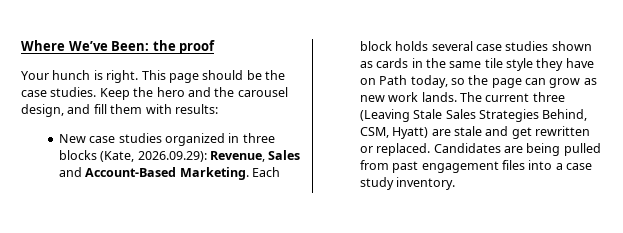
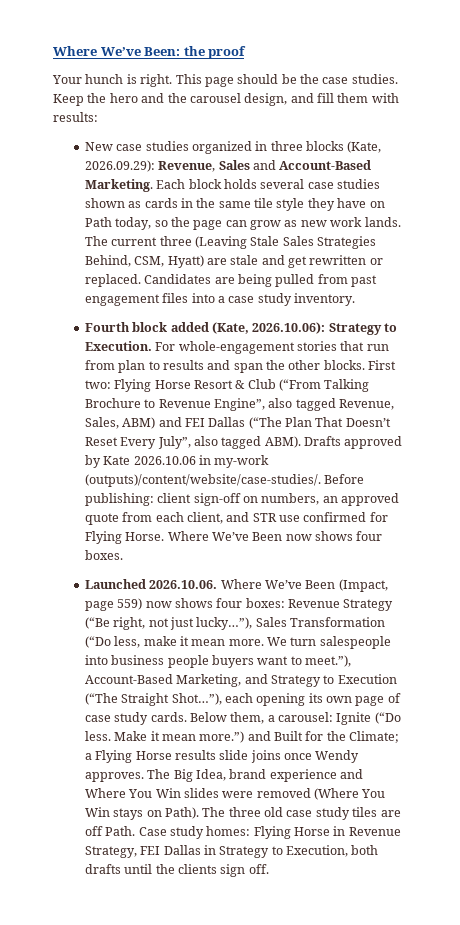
+ Fourth block added (Kate, 2026.10.06): Strategy to Execution. For whole-engagement stories that run from plan to results and span the other blocks. First two: Flying Horse Resort & Club (“From Talking Brochure to Revenue Engine”, also tagged Revenue, Sales, ABM) and FEI Dallas (“The Plan That Doesn’t Reset Every July”, also tagged ABM). Drafts approved by Kate 2026.10.06 in my-work (outputs)/content/website/case-studies/. Before publishing: client sign-off on numbers, an approved quote from each client, and STR use confirmed for Flying Horse. Where We’ve Been now shows four boxes.
+ Launched 2026.10.06. Where We’ve Been (Impact, page 559) now shows four boxes: Revenue Strategy (“Be right, not just lucky…”), Sales Transformation (“Do less, make it mean more. We turn salespeople into business people buyers want to meet.”), Account-Based Marketing, and Strategy to Execution (“The Straight Shot…”), each opening its own page of case study cards. Below them, a carousel: Ignite (“Do less. Make it mean more.”) and Built for the Climate; a Flying Horse results slide joins once Wendy approves. The Big Idea, brand experience and Where You Win slides were removed (Where You Win stays on Path). The three old case study tiles are off Path. Case study homes: Flying Horse in Revenue Strategy, FEI Dallas in Strategy to Execution, both drafts until the clients sign off.

